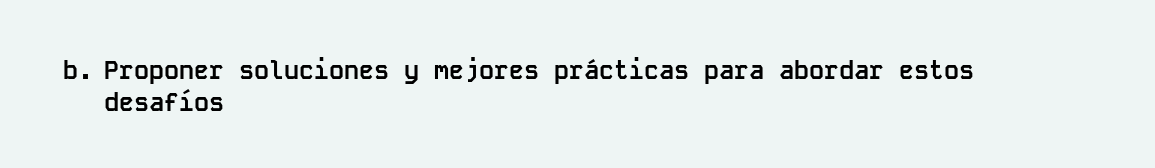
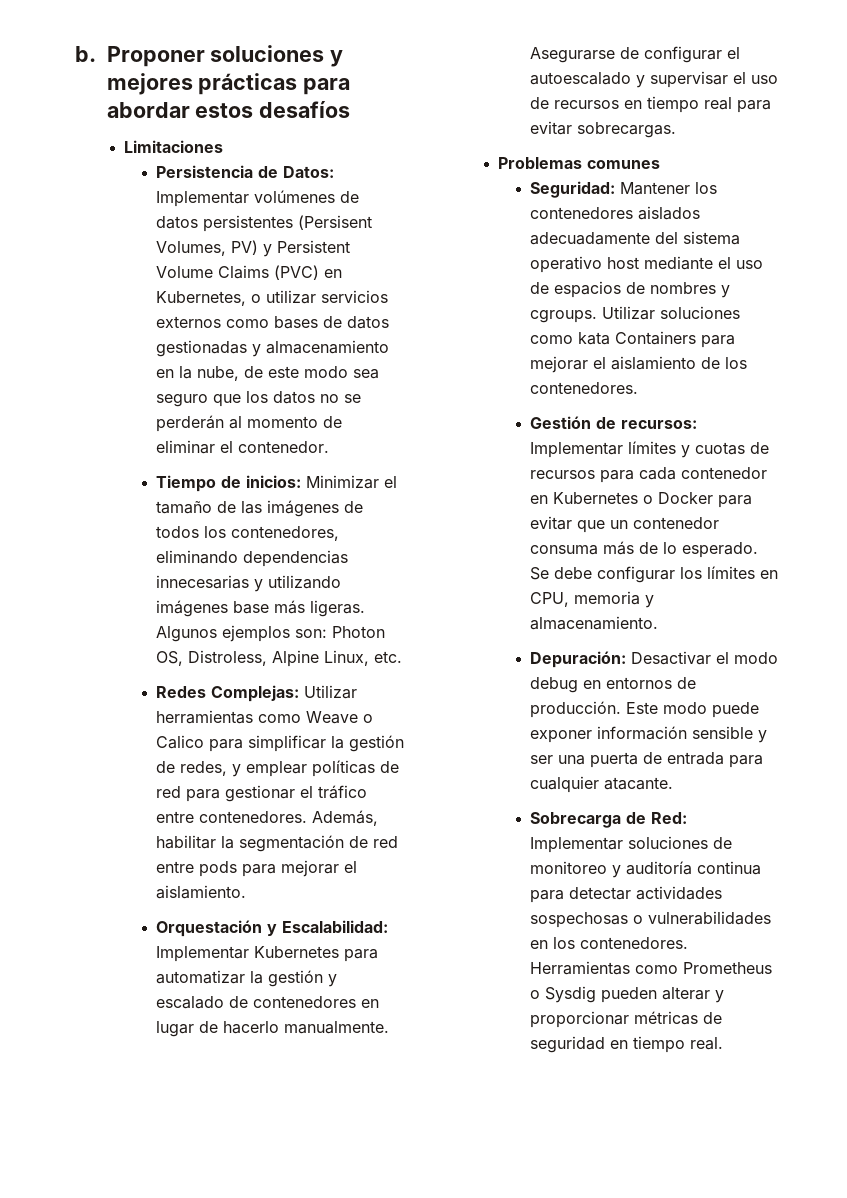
+ Limitaciones
+ Persistencia de Datos: Implementar volúmenes de datos persistentes (Persisent Volumes, PV) y Persistent Volume Claims (PVC) en Kubernetes, o utilizar servicios externos como bases de datos gestionadas y almacenamiento en la nube, de este modo sea seguro que los datos no se perderán al momento de eliminar el contenedor.
+ Tiempo de inicios: Minimizar el tamaño de las imágenes de todos los contenedores, eliminando dependencias innecesarias y utilizando imágenes base más ligeras. Algunos ejemplos son: Photon OS, Distroless, Alpine Linux, etc.
+ Redes Complejas: Utilizar herramientas como Weave o Calico para simplificar la gestión de redes, y emplear políticas de red para gestionar el tráfico entre contenedores. Además, habilitar la segmentación de red entre pods para mejorar el aislamiento.
+ Orquestación y Escalabilidad: Implementar Kubernetes para automatizar la gestión y escalado de contenedores en lugar de hacerlo manualmente. Asegurarse de configurar el autoescalado y supervisar el uso de recursos en tiempo real para evitar sobrecargas.
+ Problemas comunes
+ Seguridad: Mantener los contenedores aislados adecuadamente del sistema operativo host mediante el uso de espacios de nombres y cgroups. Utilizar soluciones como kata Containers para mejorar el aislamiento de los contenedores.
+ Gestión de recursos: Implementar límites y cuotas de recursos para cada contenedor en Kubernetes o Docker para evitar que un contenedor consuma más de lo esperado. Se debe configurar los límites en CPU, memoria y almacenamiento.
+ Depuración: Desactivar el modo debug en entornos de producción. Este modo puede exponer información sensible y ser una puerta de entrada para cualquier atacante.
+ Sobrecarga de Red: Implementar soluciones de monitoreo y auditoría continua para detectar actividades sospechosas o vulnerabilidades en los contenedores. Herramientas como Prometheus o Sysdig pueden alterar y proporcionar métricas de seguridad en tiempo real.

